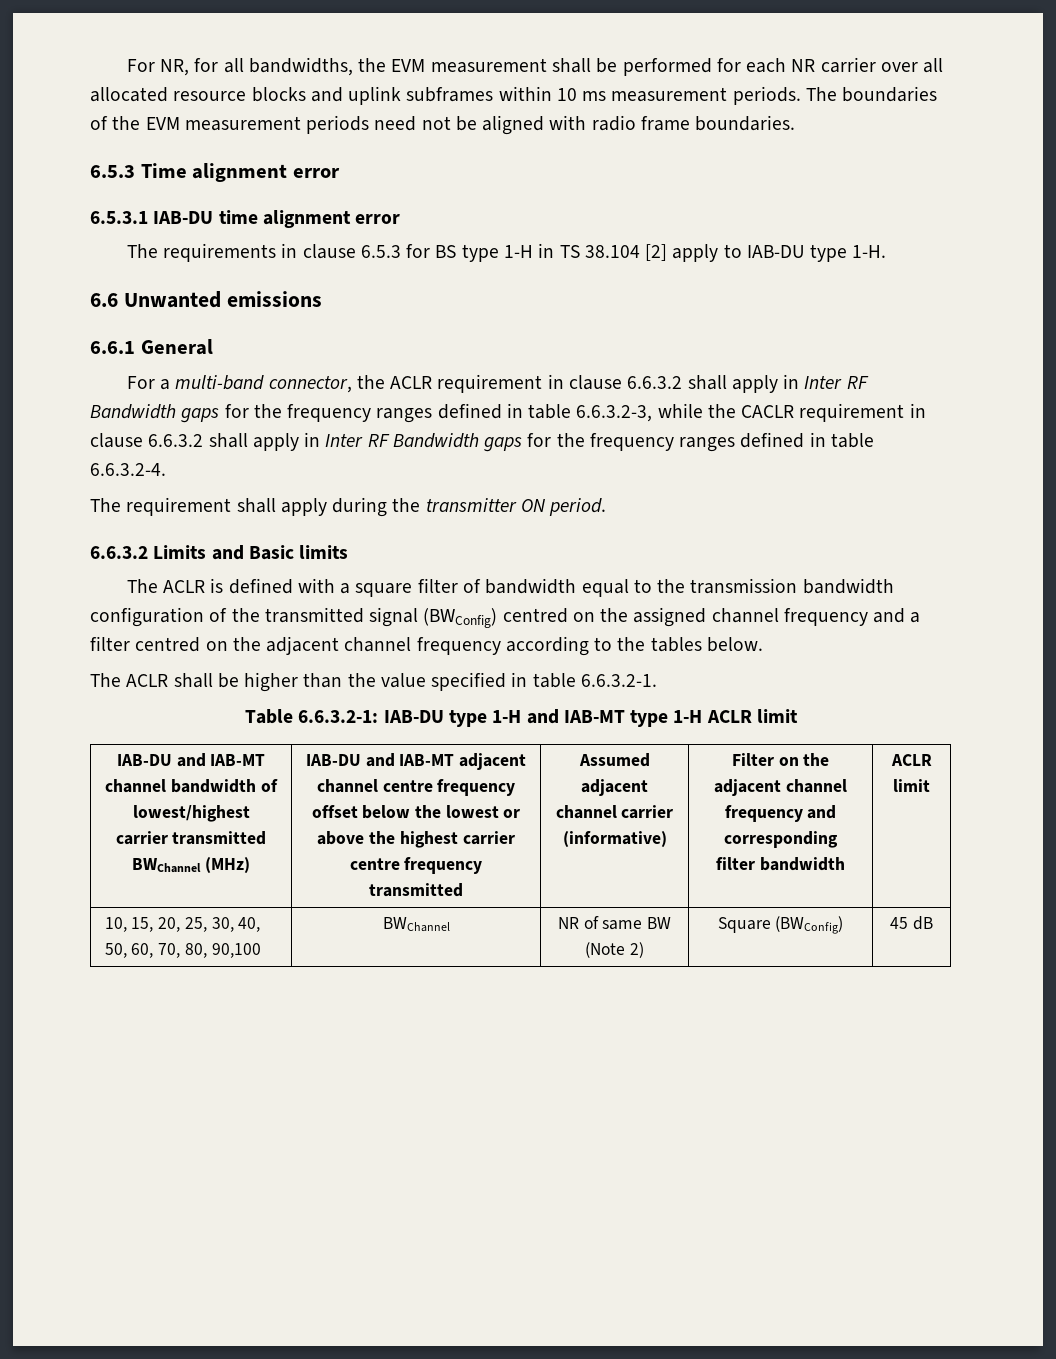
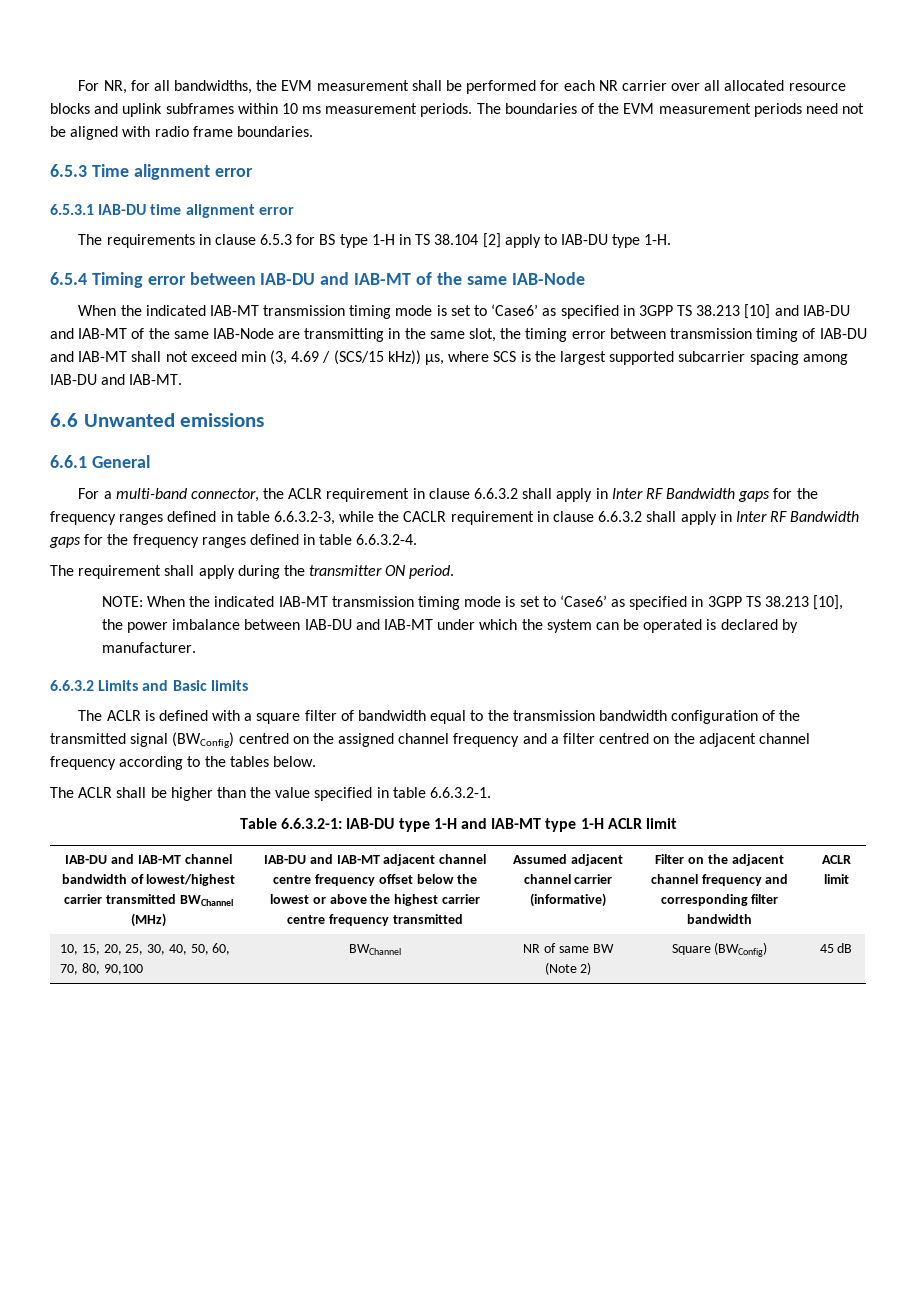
+ 6.5.4 Timing error between IAB-DU and IAB-MT of the same IAB-Node
+ When the indicated IAB-MT transmission timing mode is set to ‘Case6’ as specified in 3GPP TS 38.213 [10] and IAB-DU and IAB-MT of the same IAB-Node are transmitting in the same slot, the timing error between transmission timing of IAB-DU and IAB-MT shall not exceed min (3, 4.69 / (SCS/15 kHz)) µs, where SCS is the largest supported subcarrier spacing among IAB-DU and IAB-MT.
+ NOTE: When the indicated IAB-MT transmission timing mode is set to ‘Case6’ as specified in 3GPP TS 38.213 [10], the power imbalance between IAB-DU and IAB-MT under which the system can be operated is declared by manufacturer.

